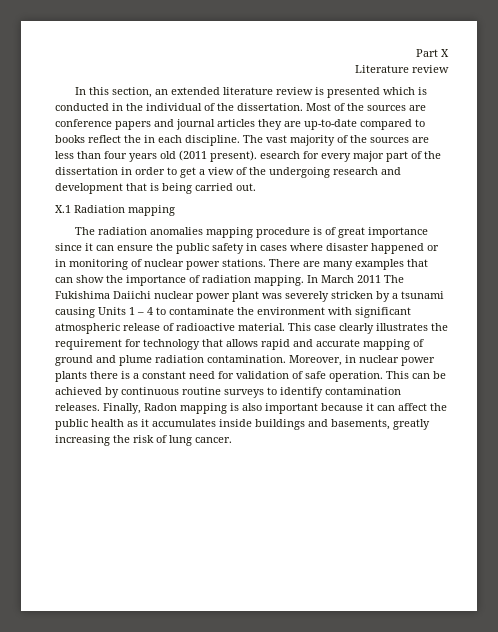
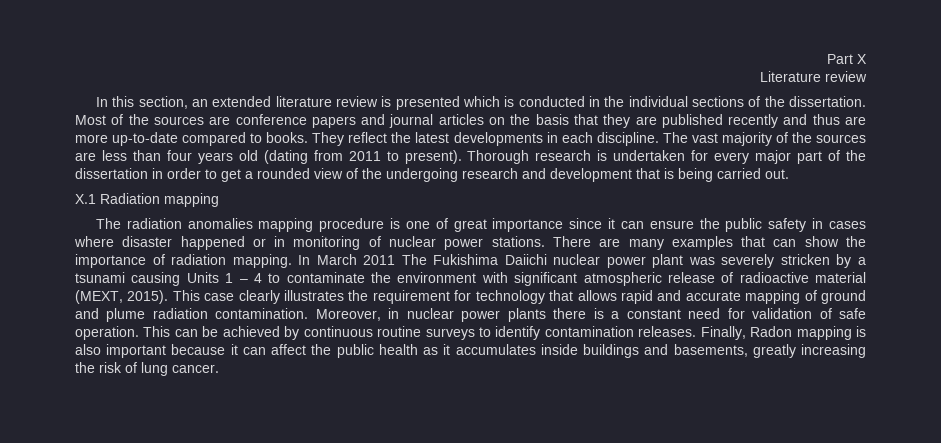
- In this section, an extended literature review is presented which is conducted in the individual of the dissertation.
+ In this section, an extended literature review is presented which is conducted in the individual sections of the dissertation.
- Most of the sources are conference papers and journal articles they are up-to-date compared to books reflect the in each discipline.
+ Most of the sources are conference papers and journal articles on the basis that they are published recently and thus are more up-to-date compared to books. They reflect the latest developments in each discipline.
- The vast majority of the sources are less than four years old (2011 present). esearch for every major part of the dissertation in order to get a view of the undergoing research and development that is being carried out.
+ The vast majority of the sources are less than four years old (dating from 2011 to present). Thorough research is undertaken for every major part of the dissertation in order to get a rounded view of the undergoing research and development that is being carried out.
- The radiation anomalies mapping procedure is of great importance since it can ensure the public safety in cases where disaster happened or in monitoring of nuclear power stations.
+ The radiation anomalies mapping procedure is one of great importance since it can ensure the public safety in cases where disaster happened or in monitoring of nuclear power stations.
- In March 2011 The Fukishima Daiichi nuclear power plant was severely stricken by a tsunami causing Units 1 – 4 to contaminate the environment with significant atmospheric release of radioactive material.
+ In March 2011 The Fukishima Daiichi nuclear power plant was severely stricken by a tsunami causing Units 1 – 4 to contaminate the environment with significant atmospheric release of radioactive material (MEXT, 2015).

